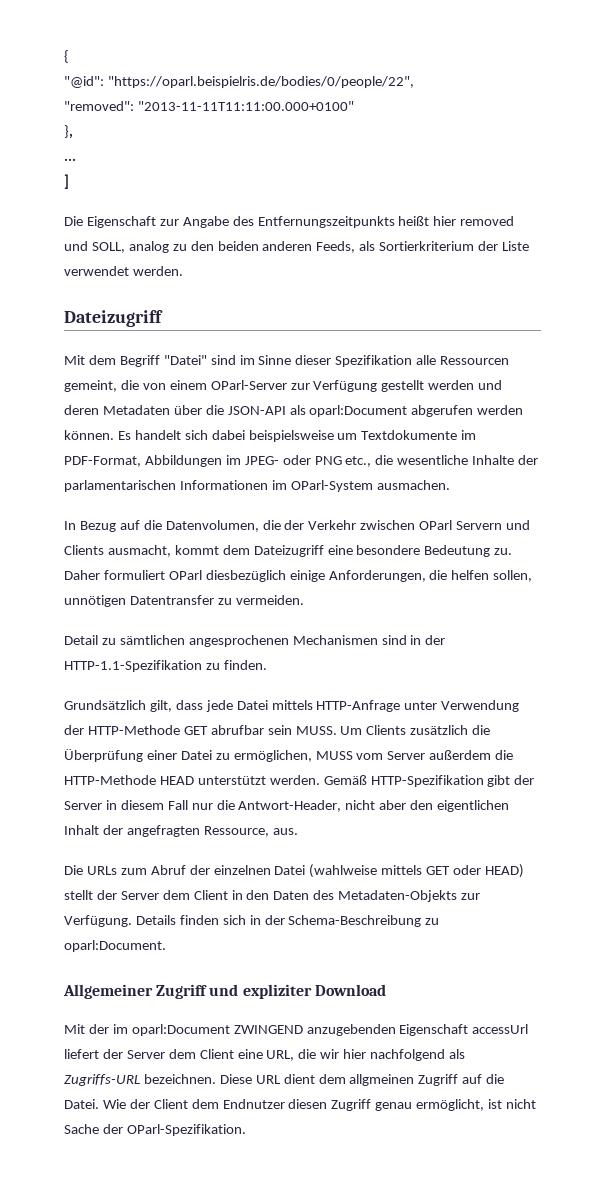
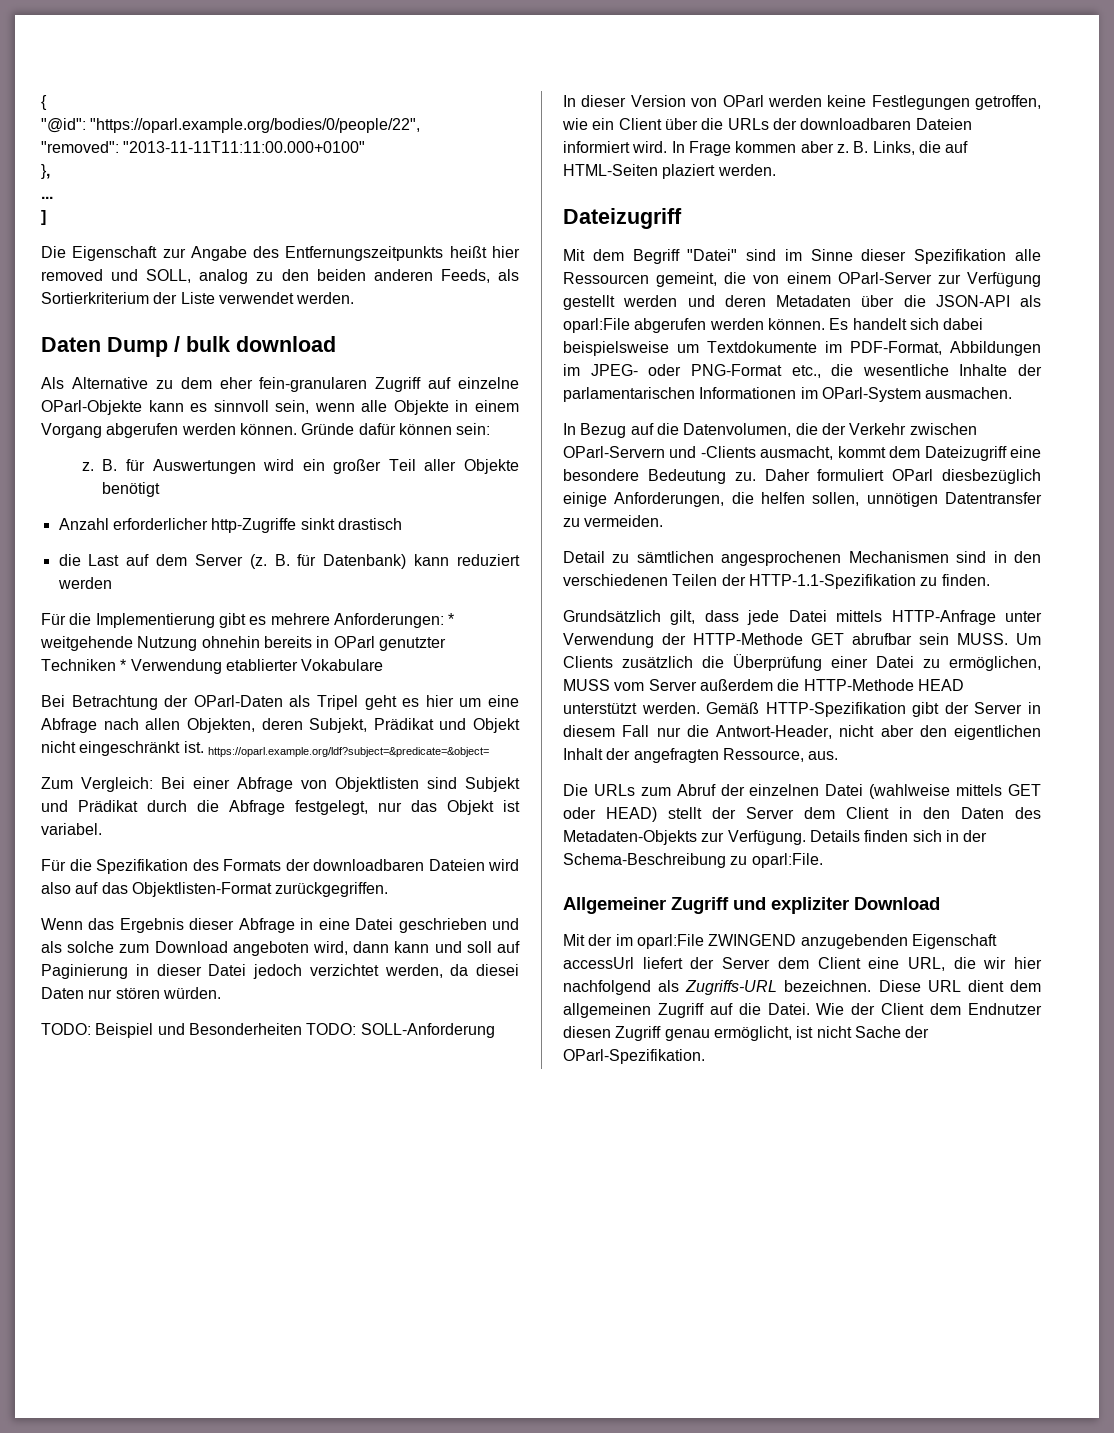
- "@id": "https://oparl.beispielris.de/bodies/0/people/22",
+ "@id": "https://oparl.example.org/bodies/0/people/22",
+ Daten Dump / bulk download
+ Als Alternative zu dem eher fein-granularen Zugriff auf einzelne OParl-Objekte kann es sinnvoll sein, wenn alle Objekte in einem Vorgang abgerufen werden können. Gründe dafür können sein:
+ z. B. für Auswertungen wird ein großer Teil aller Objekte benötigt
+ Anzahl erforderlicher http-Zugriffe sinkt drastisch
+ die Last auf dem Server (z. B. für Datenbank) kann reduziert werden
+ Für die Implementierung gibt es mehrere Anforderungen: * weitgehende Nutzung ohnehin bereits in OParl genutzter Techniken * Verwendung etablierter Vokabulare
+ Bei Betrachtung der OParl-Daten als Tripel geht es hier um eine Abfrage nach allen Objekten, deren Subjekt, Prädikat und Objekt nicht eingeschränkt ist. https://oparl.example.org/ldf?subject=&predicate=&object=
+ Zum Vergleich: Bei einer Abfrage von Objektlisten sind Subjekt und Prädikat durch die Abfrage festgelegt, nur das Objekt ist variabel.
+ Für die Spezifikation des Formats der downloadbaren Dateien wird also auf das Objektlisten-Format zurückgegriffen.
+ Wenn das Ergebnis dieser Abfrage in eine Datei geschrieben und als solche zum Download angeboten wird, dann kann und soll auf Paginierung in dieser Datei jedoch verzichtet werden, da diesei Daten nur stören würden.
+ TODO: Beispiel und Besonderheiten TODO: SOLL-Anforderung
+ In dieser Version von OParl werden keine Festlegungen getroffen, wie ein Client über die URLs der downloadbaren Dateien informiert wird. In Frage kommen aber z. B. Links, die auf HTML-Seiten plaziert werden.
- Mit dem Begriff "Datei" sind im Sinne dieser Spezifikation alle Ressourcen gemeint, die von einem OParl-Server zur Verfügung gestellt werden und deren Metadaten über die JSON-API als oparl:Document abgerufen werden können.
+ Mit dem Begriff "Datei" sind im Sinne dieser Spezifikation alle Ressourcen gemeint, die von einem OParl-Server zur Verfügung gestellt werden und deren Metadaten über die JSON-API als oparl:File abgerufen werden können.
- Es handelt sich dabei beispielsweise um Textdokumente im PDF-Format, Abbildungen im JPEG- oder PNG etc., die wesentliche Inhalte der parlamentarischen Informationen im OParl-System ausmachen.
+ Es handelt sich dabei beispielsweise um Textdokumente im PDF-Format, Abbildungen im JPEG- oder PNG-Format etc., die wesentliche Inhalte der parlamentarischen Informationen im OParl-System ausmachen.
- In Bezug auf die Datenvolumen, die der Verkehr zwischen OParl Servern und Clients ausmacht, kommt dem Dateizugriff eine besondere Bedeutung zu.
+ In Bezug auf die Datenvolumen, die der Verkehr zwischen OParl-Servern und -Clients ausmacht, kommt dem Dateizugriff eine besondere Bedeutung zu.
- Detail zu sämtlichen angesprochenen Mechanismen sind in der HTTP-1.1-Spezifikation zu finden.
+ Detail zu sämtlichen angesprochenen Mechanismen sind in den verschiedenen Teilen der HTTP-1.1-Spezifikation zu finden.
- Details finden sich in der Schema-Beschreibung zu oparl:Document.
+ Details finden sich in der Schema-Beschreibung zu oparl:File.
- Mit der im oparl:Document ZWINGEND anzugebenden Eigenschaft accessUrl liefert der Server dem Client eine URL, die wir hier nachfolgend als Zugriffs-URL bezeichnen.
+ Mit der im oparl:File ZWINGEND anzugebenden Eigenschaft accessUrl liefert der Server dem Client eine URL, die wir hier nachfolgend als Zugriffs-URL bezeichnen.
- Diese URL dient dem allgmeinen Zugriff auf die Datei.
+ Diese URL dient dem allgemeinen Zugriff auf die Datei.

